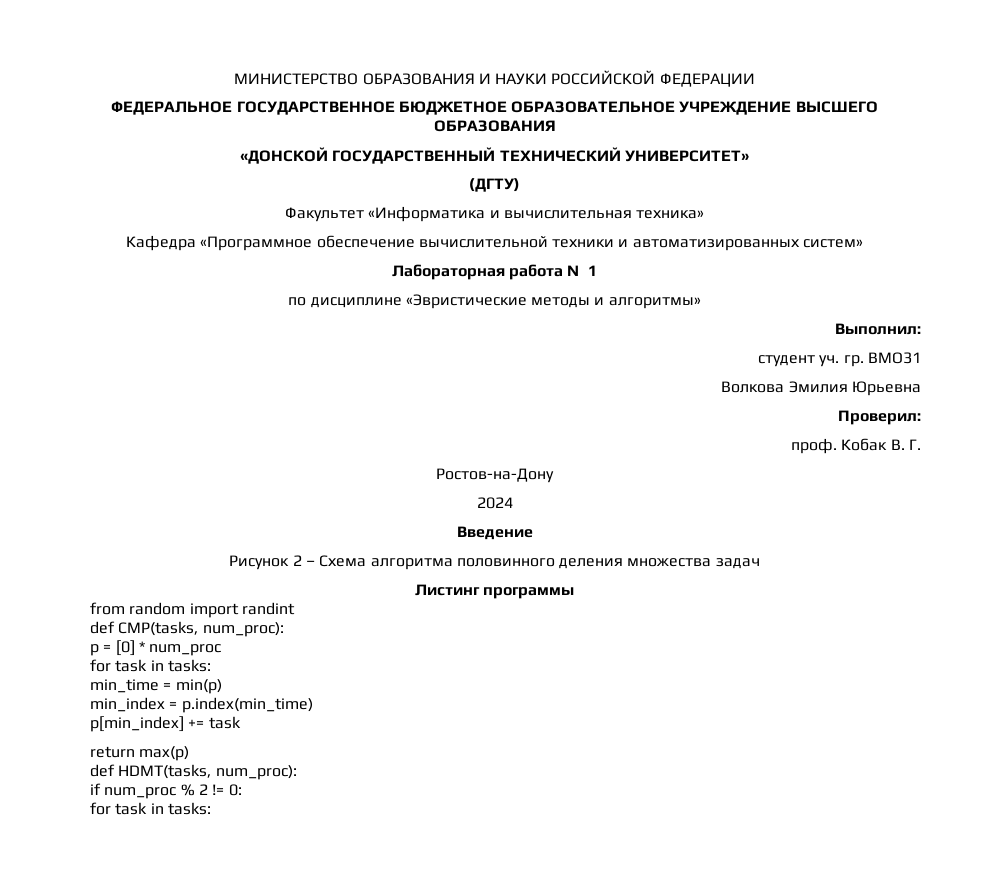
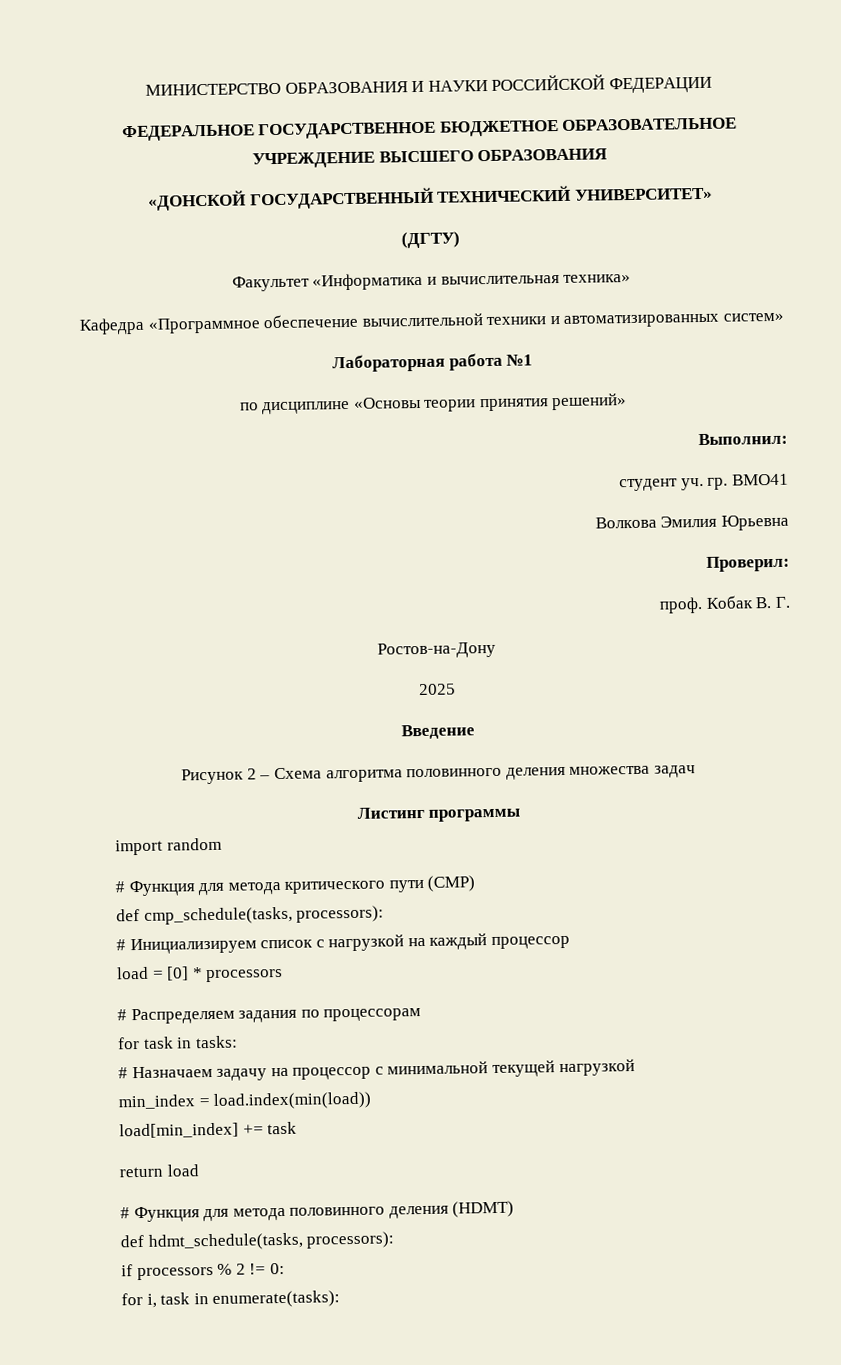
- по дисциплине «Эвристические методы и алгоритмы»
+ по дисциплине «Основы теории принятия решений»
- ВМО31
+ ВМО41
- 2024
+ 2025
- from random import randint
- def CMP(tasks, num_proc):
- p = [0] * num_proc
+ import random
+ # Функция для метода критического пути (CMP)
+ def cmp_schedule(tasks, processors):
+ # Инициализируем список с нагрузкой на каждый процессор
+ load = [0] * processors
+ # Распределяем задания по процессорам
  for task in tasks:
- min_time = min(p)
+ # Назначаем задачу на процессор с минимальной текущей нагрузкой
- min_index = p.index(min_time)
- p[min_index] += task
+ min_index = load.index(min(load))
+ load[min_index] += task
- return max(p)
- def HDMT(tasks, num_proc):
+ return load
+ # Функция для метода половинного деления (HDMT)
+ def hdmt_schedule(tasks, processors):
- if num_proc % 2 != 0:
- for task in tasks:
+ if processors % 2 != 0:
+ for i, task in enumerate(tasks):

